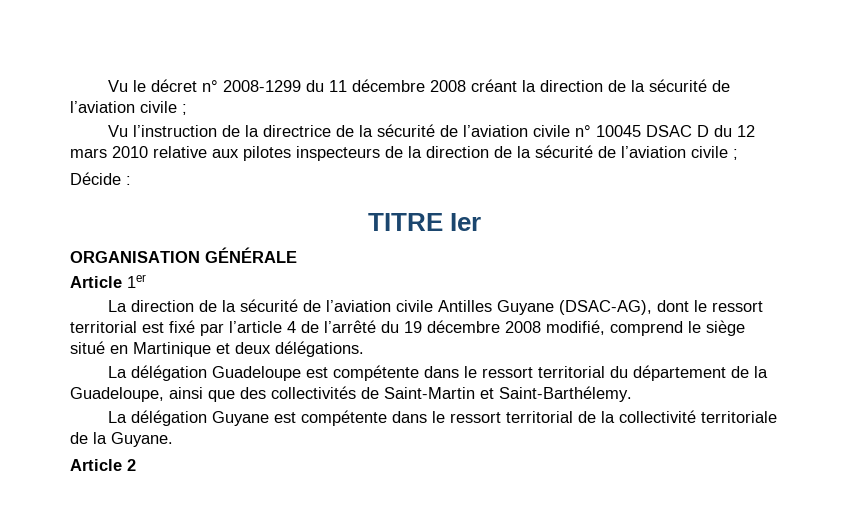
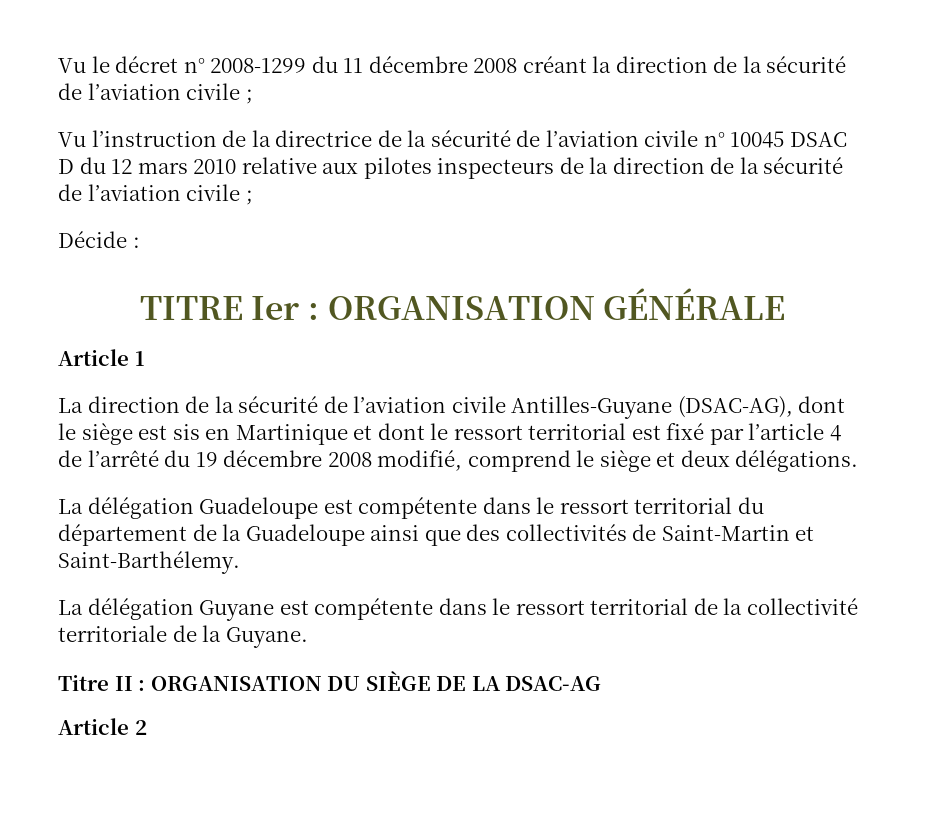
- TITRE Ier
- ORGANISATION GÉNÉRALE
+ TITRE Ier : ORGANISATION GÉNÉRALE
- Article 1er
+ Article 1
- La direction de la sécurité de l’aviation civile Antilles Guyane (DSAC-AG), dont le ressort territorial est fixé par l’article 4 de l’arrêté du 19 décembre 2008 modifié, comprend le siège situé en Martinique et deux délégations.
+ La direction de la sécurité de l’aviation civile Antilles-Guyane (DSAC-AG), dont le siège est sis en Martinique et dont le ressort territorial est fixé par l’article 4 de l’arrêté du 19 décembre 2008 modifié, comprend le siège et deux délégations.
- La délégation Guadeloupe est compétente dans le ressort territorial du département de la Guadeloupe, ainsi que des collectivités de Saint-Martin et Saint-Barthélemy.
+ La délégation Guadeloupe est compétente dans le ressort territorial du département de la Guadeloupe ainsi que des collectivités de Saint-Martin et Saint-Barthélemy.
+ Titre II : ORGANISATION DU SIÈGE DE LA DSAC-AG

